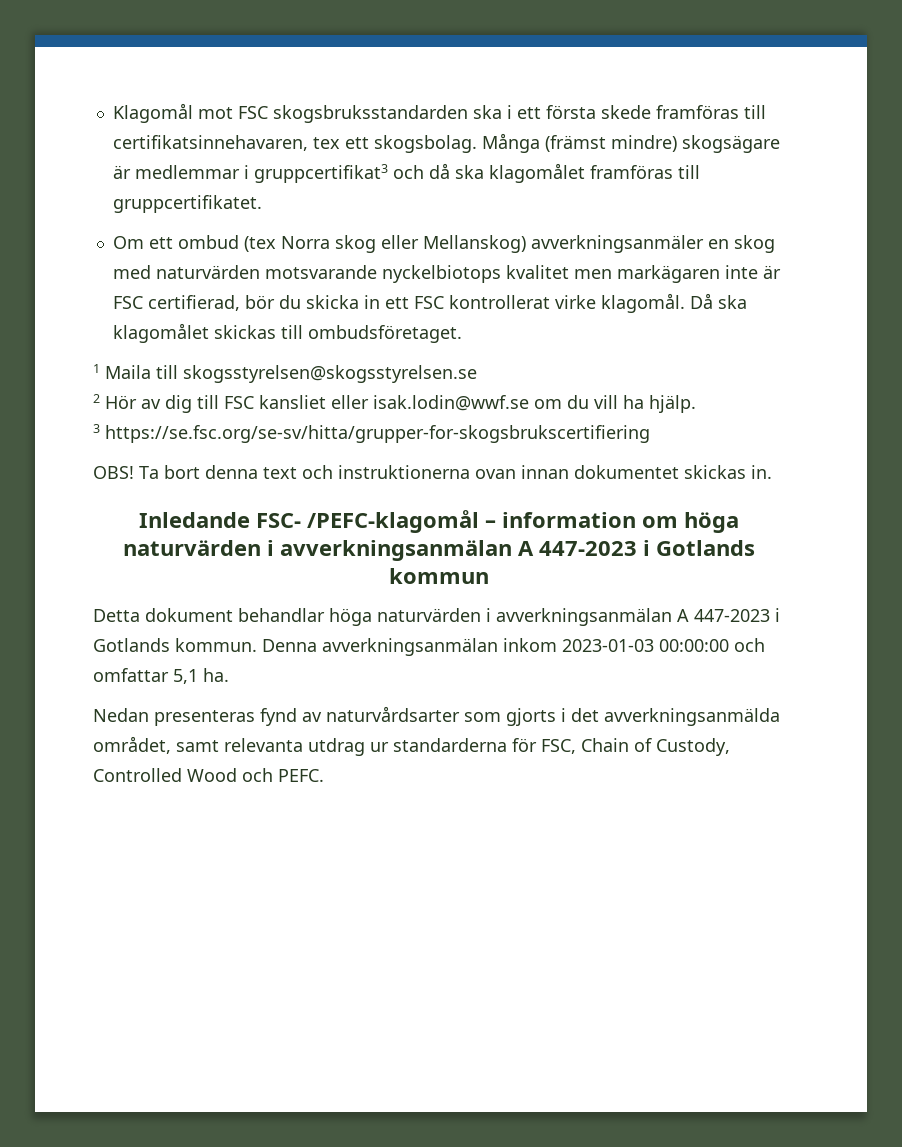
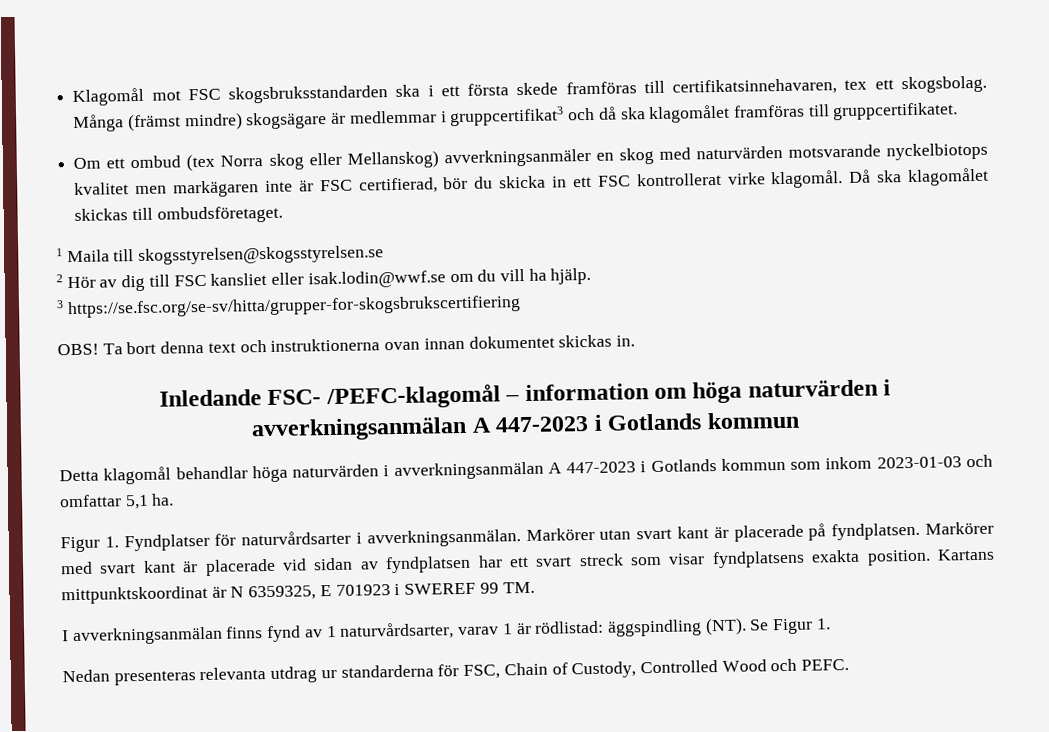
- Detta dokument behandlar höga naturvärden i avverkningsanmälan A 447-2023 i Gotlands kommun. Denna avverkningsanmälan inkom 2023-01-03 00:00:00 och omfattar 5,1 ha.
+ Detta klagomål behandlar höga naturvärden i avverkningsanmälan A 447-2023 i Gotlands kommun som inkom 2023-01-03 och omfattar 5,1 ha.
- Nedan presenteras fynd av naturvårdsarter som gjorts i det avverkningsanmälda området, samt relevanta utdrag ur standarderna för FSC, Chain of Custody, Controlled Wood och PEFC.
+ Figur 1. Fyndplatser för naturvårdsarter i avverkningsanmälan. Markörer utan svart kant är placerade på fyndplatsen. Markörer med svart kant är placerade vid sidan av fyndplatsen har ett svart streck som visar fyndplatsens exakta position. Kartans mittpunktskoordinat är N 6359325, E 701923 i SWEREF 99 TM.
+ I avverkningsanmälan finns fynd av 1 naturvårdsarter, varav 1 är rödlistad: äggspindling (NT). Se Figur 1.
+ Nedan presenteras relevanta utdrag ur standarderna för FSC, Chain of Custody, Controlled Wood och PEFC.

